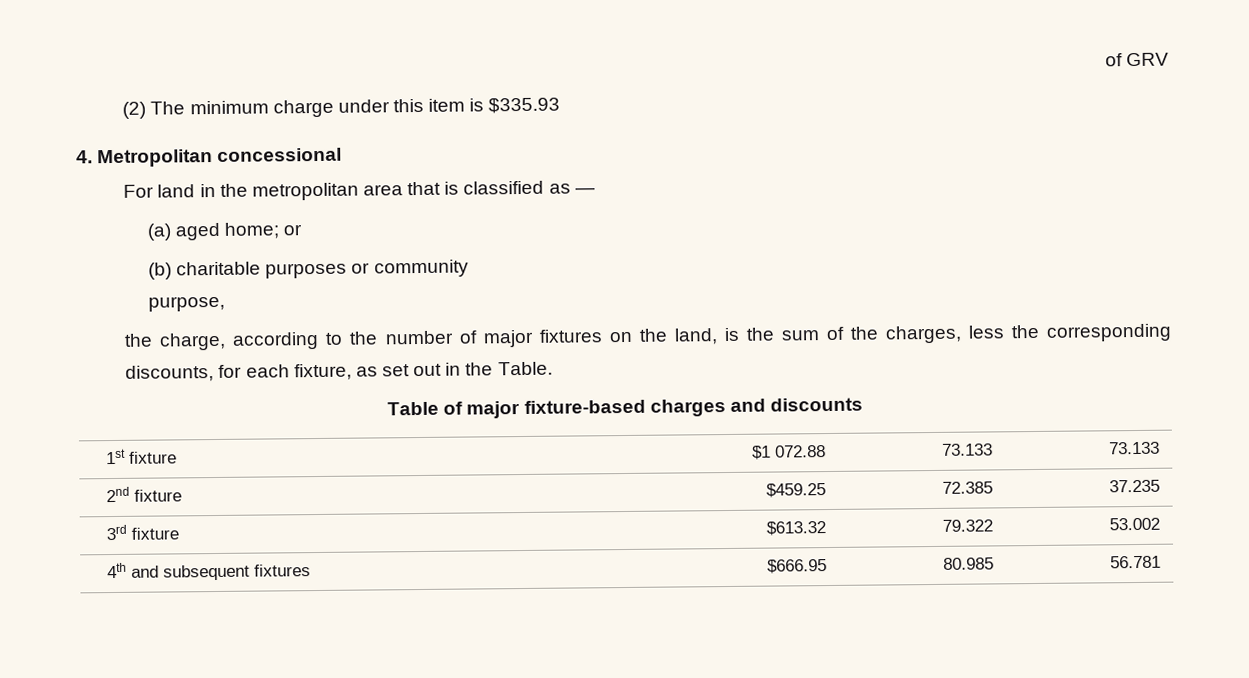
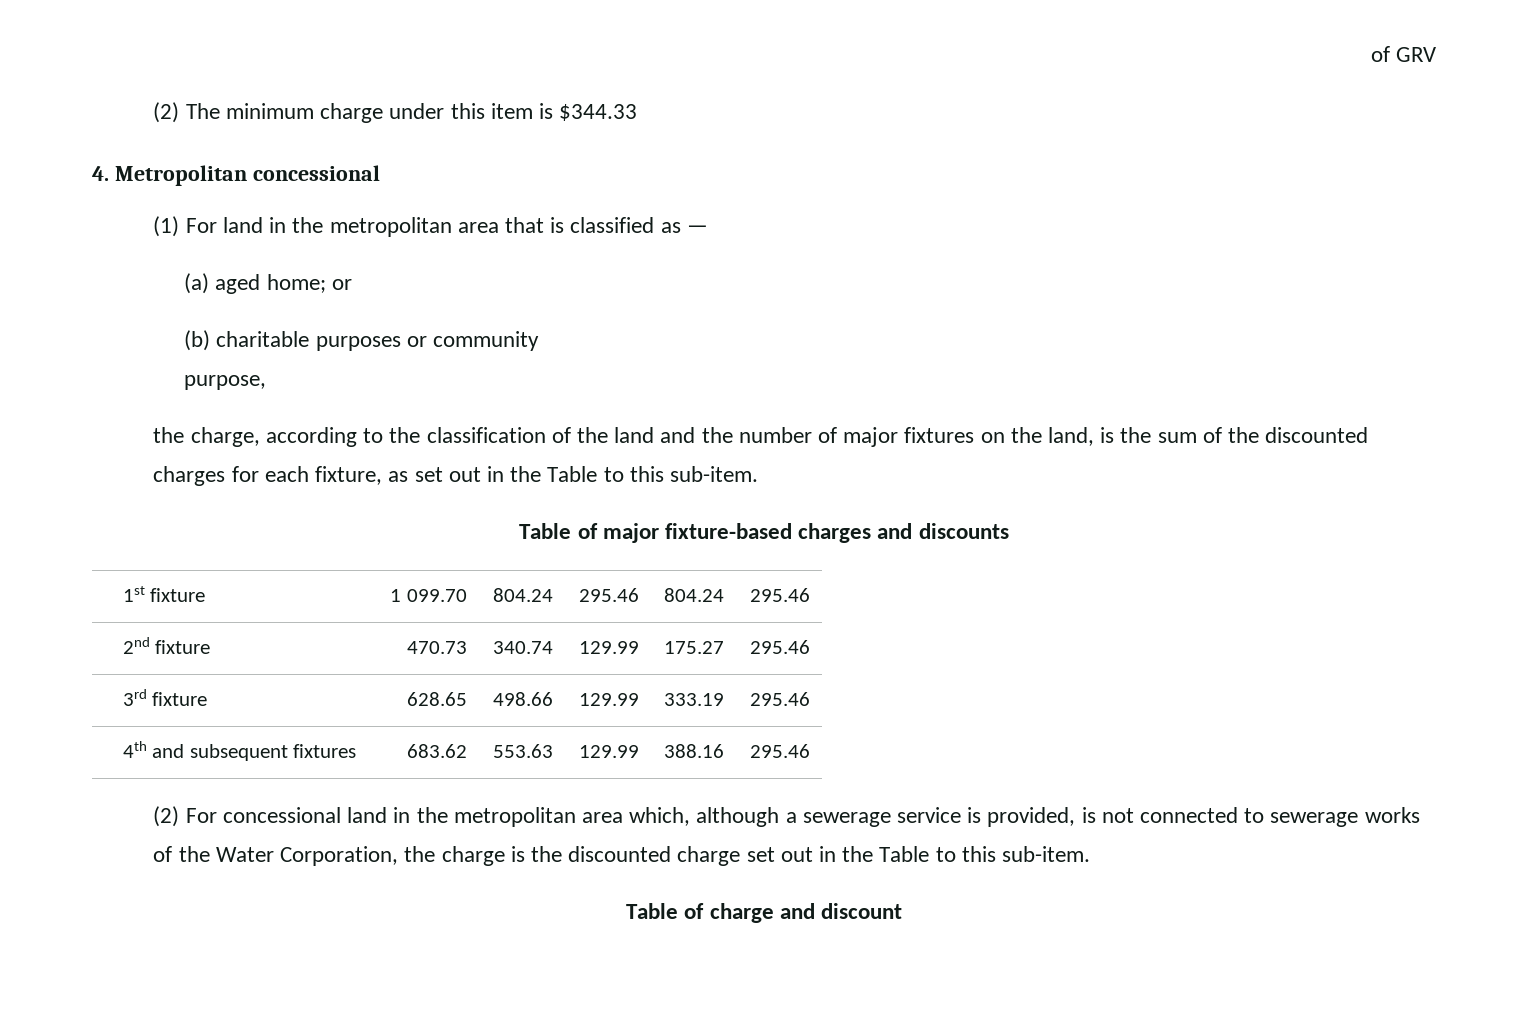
- (2) The minimum charge under this item is $335.93
+ (2) The minimum charge under this item is $344.33
- For land in the metropolitan area that is classified as —
+ (1) For land in the metropolitan area that is classified as —
- the charge, according to the number of major fixtures on the land, is the sum of the charges, less the corresponding discounts, for each fixture, as set out in the Table.
+ the charge, according to the classification of the land and the number of major fixtures on the land, is the sum of the discounted charges for each fixture, as set out in the Table to this sub-item.
- 1st fixture | $1 072.88 | 73.133 | 73.133
- 2nd fixture | $459.25 | 72.385 | 37.235
- 3rd fixture | $613.32 | 79.322 | 53.002
- 4th and subsequent fixtures | $666.95 | 80.985 | 56.781
+ 1st fixture | 1 099.70 | 804.24 | 295.46 | 804.24 | 295.46
+ 2nd fixture | 470.73 | 340.74 | 129.99 | 175.27 | 295.46
+ 3rd fixture | 628.65 | 498.66 | 129.99 | 333.19 | 295.46
+ 4th and subsequent fixtures | 683.62 | 553.63 | 129.99 | 388.16 | 295.46
+ (2) For concessional land in the metropolitan area which, although a sewerage service is provided, is not connected to sewerage works of the Water Corporation, the charge is the discounted charge set out in the Table to this sub-item.
+ Table of charge and discount

